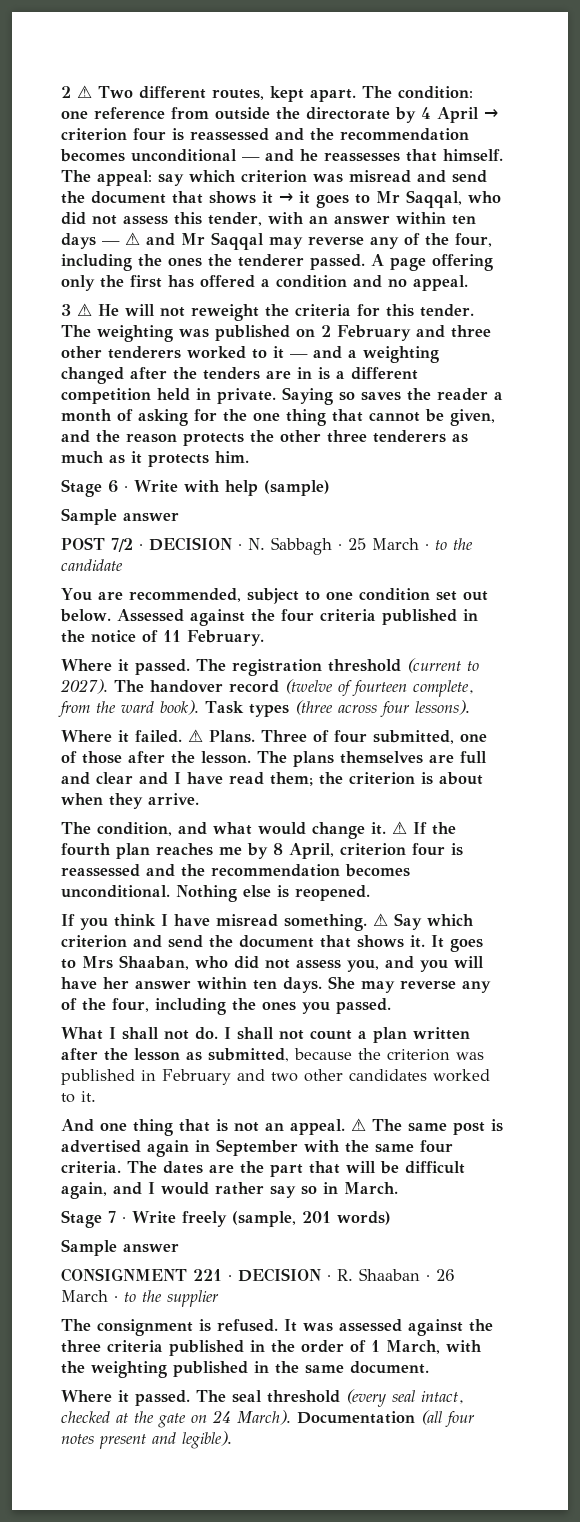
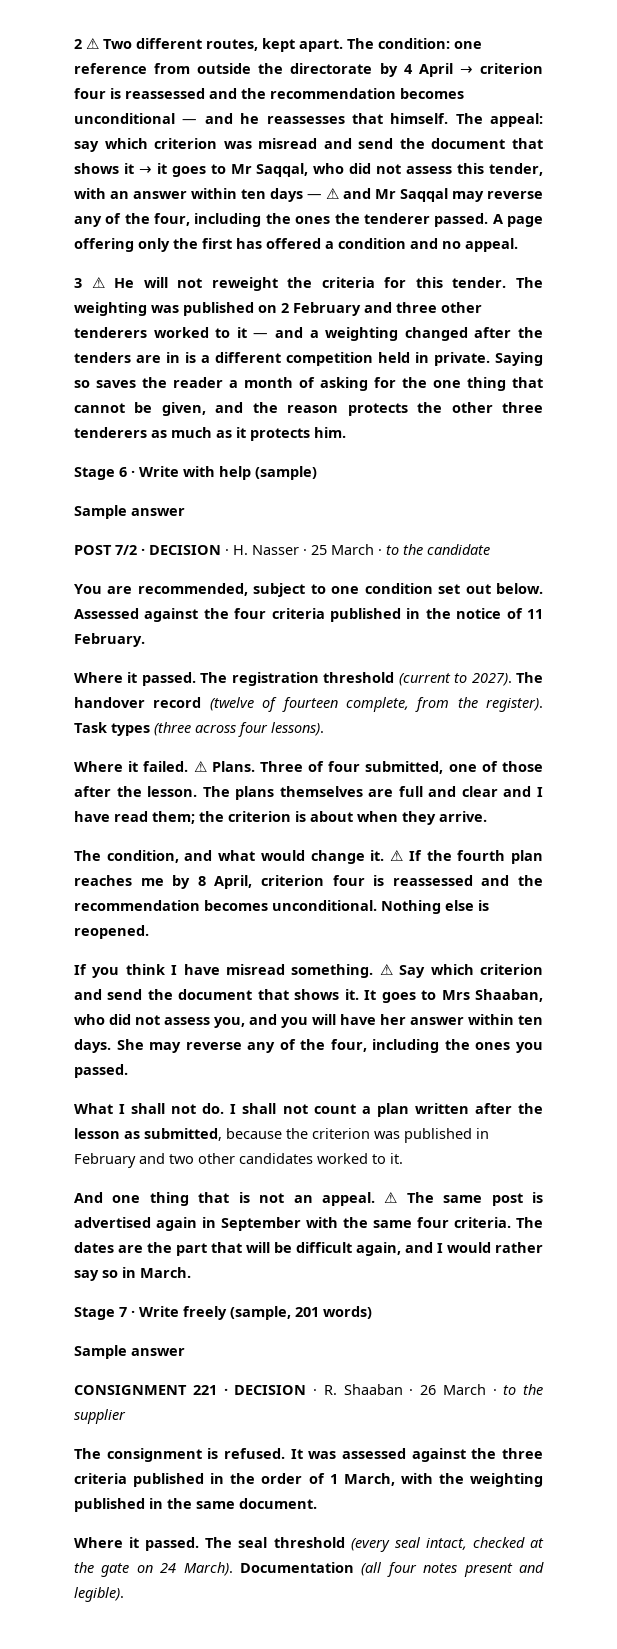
- POST 7/2 · DECISION · N. Sabbagh · 25 March · to the candidate
+ POST 7/2 · DECISION · H. Nasser · 25 March · to the candidate
- The handover record (twelve of fourteen complete, from the ward book).
+ The handover record (twelve of fourteen complete, from the register).

